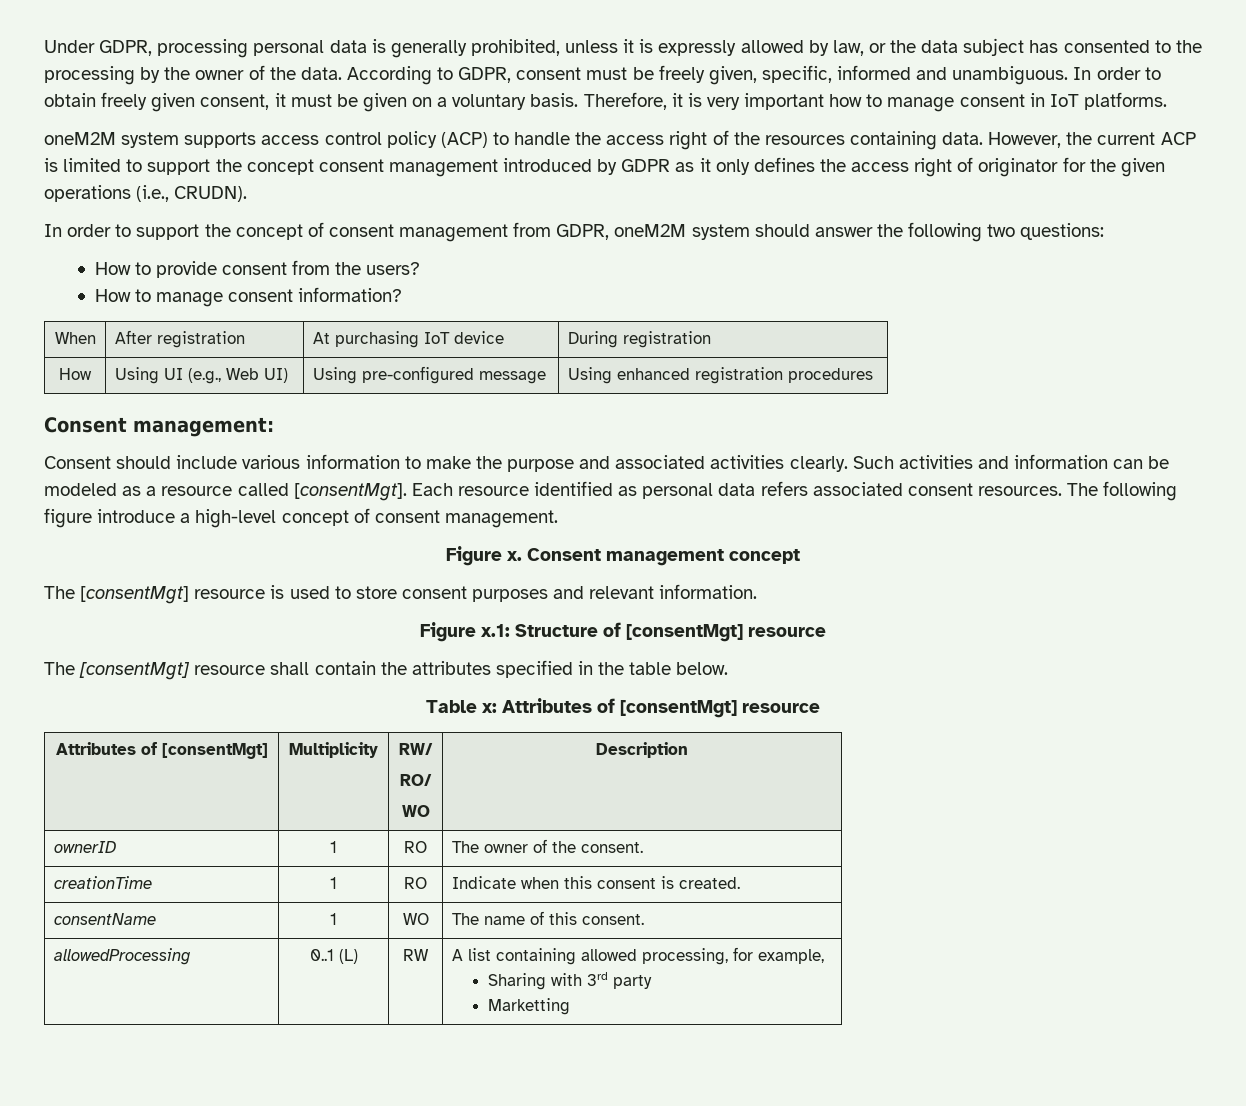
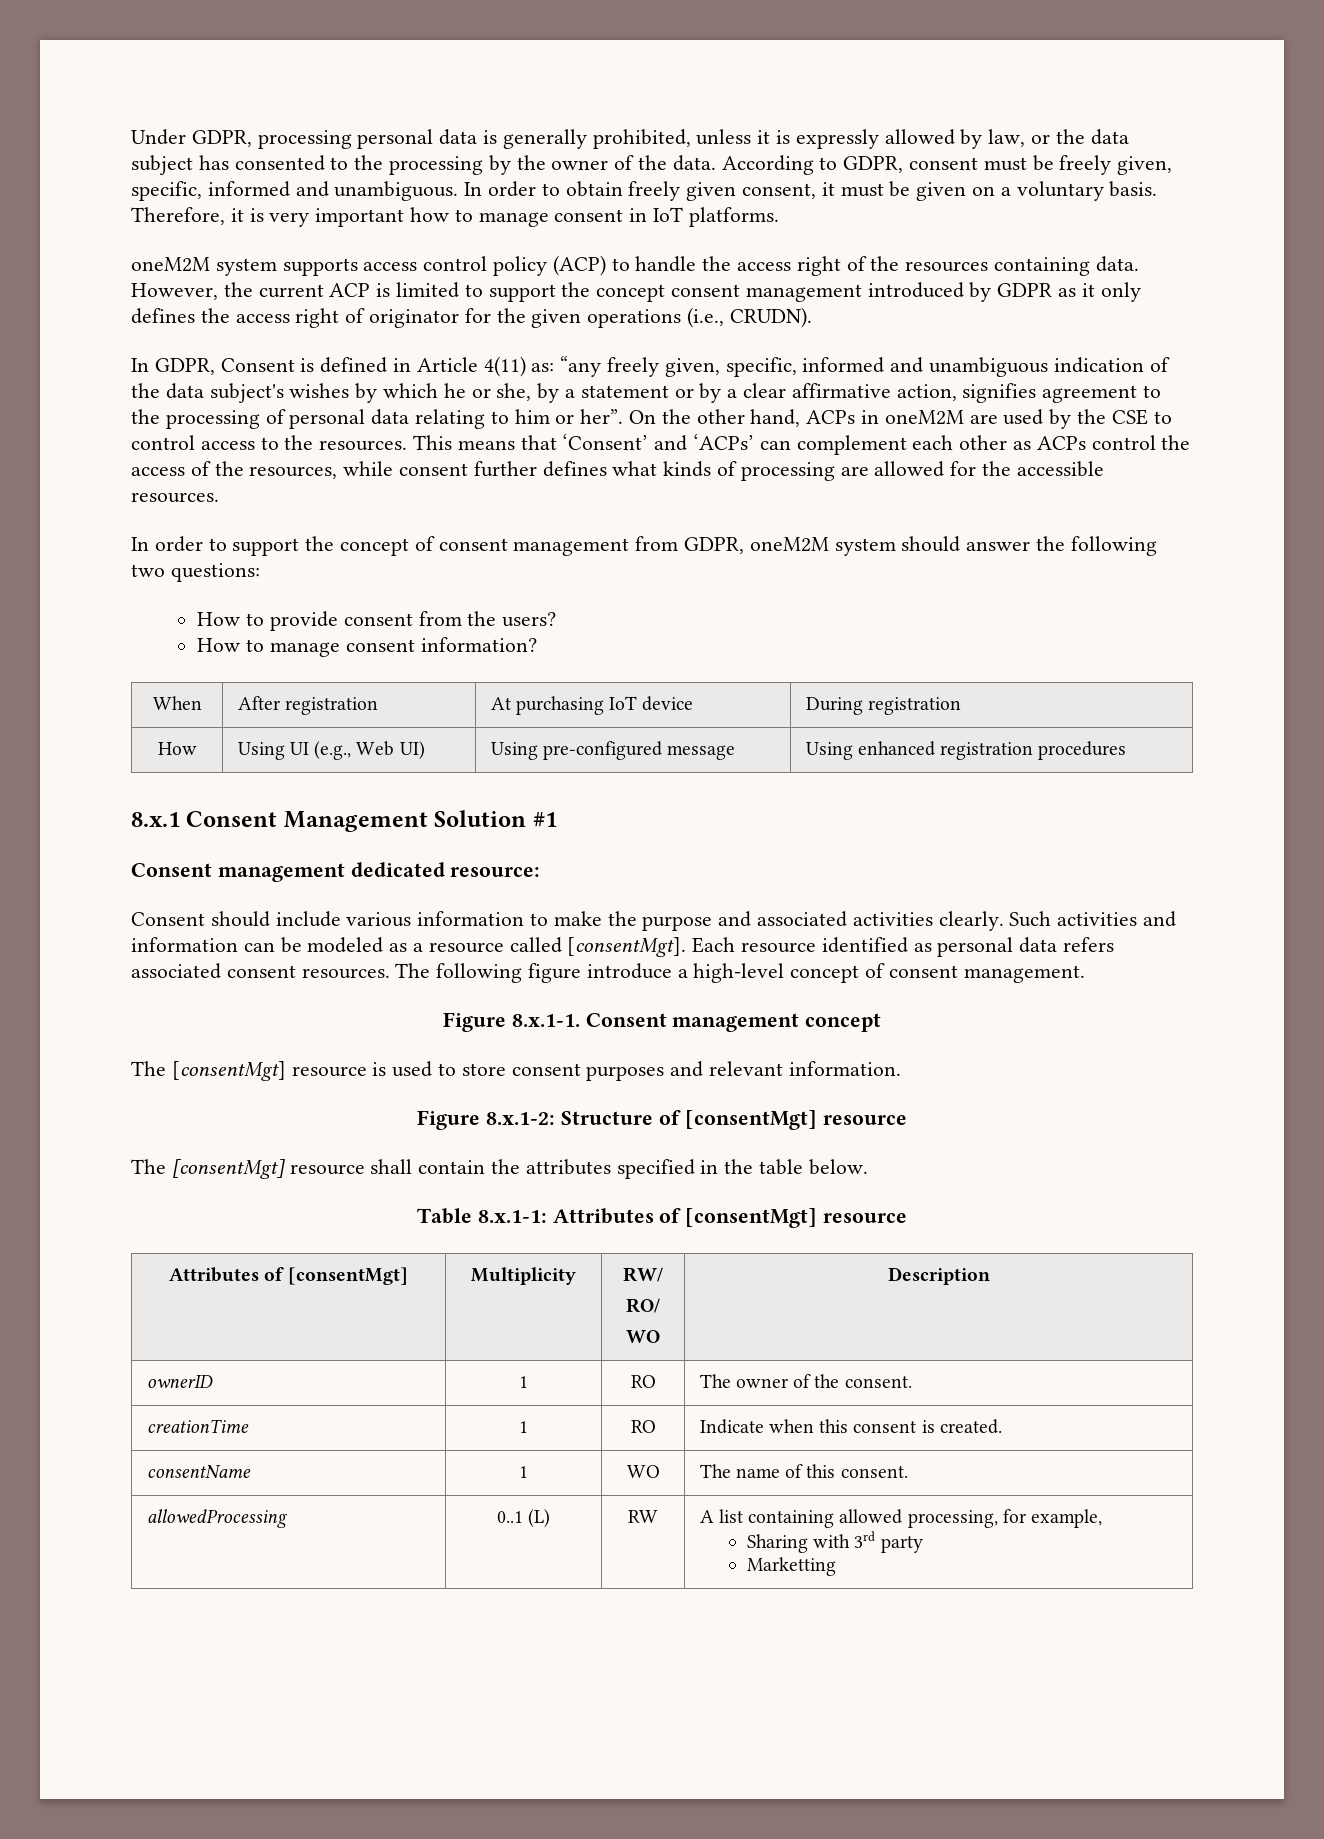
+ In GDPR, Consent is defined in Article 4(11) as: “any freely given, specific, informed and unambiguous indication of the data subject's wishes by which he or she, by a statement or by a clear affirmative action, signifies agreement to the processing of personal data relating to him or her”. On the other hand, ACPs in oneM2M are used by the CSE to control access to the resources. This means that ‘Consent’ and ‘ACPs’ can complement each other as ACPs control the access of the resources, while consent further defines what kinds of processing are allowed for the accessible resources.
- Consent management:
+ 8.x.1 Consent Management Solution #1
+ Consent management dedicated resource:
- Figure x. Consent management concept
+ Figure 8.x.1-1. Consent management concept
- Figure x.1: Structure of [consentMgt] resource
+ Figure 8.x.1-2: Structure of [consentMgt] resource
- Table x: Attributes of [consentMgt] resource
+ Table 8.x.1-1: Attributes of [consentMgt] resource

